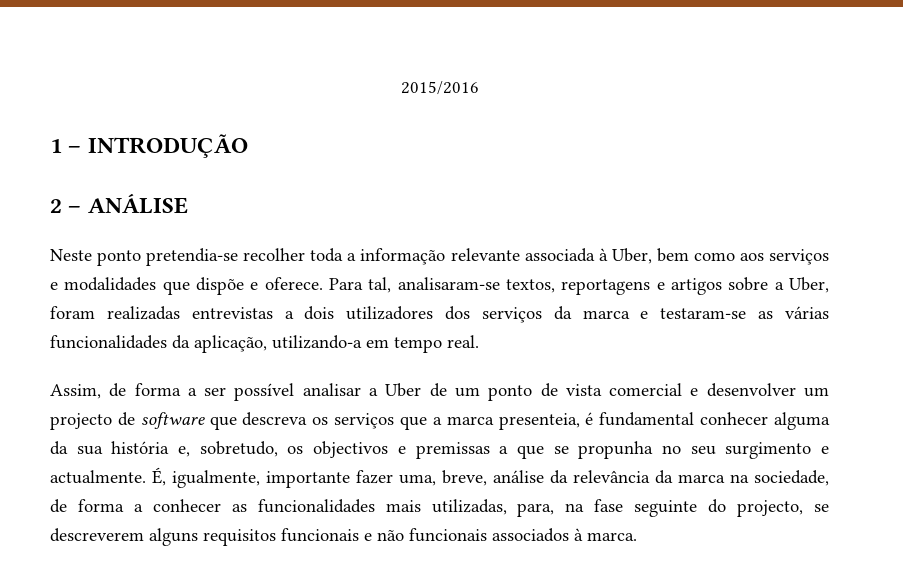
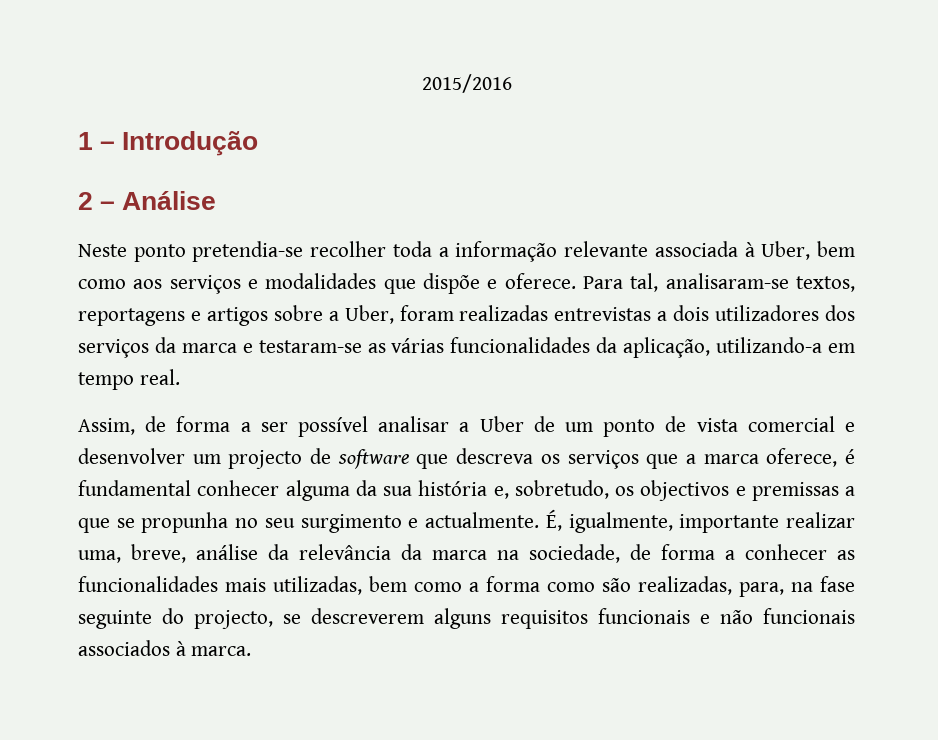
- 1 – INTRODUÇÃO
+ 1 – Introdução
- 2 – ANÁLISE
+ 2 – Análise
- Assim, de forma a ser possível analisar a Uber de um ponto de vista comercial e desenvolver um projecto de software que descreva os serviços que a marca presenteia, é fundamental conhecer alguma da sua história e, sobretudo, os objectivos e premissas a que se propunha no seu surgimento e actualmente.
+ Assim, de forma a ser possível analisar a Uber de um ponto de vista comercial e desenvolver um projecto de software que descreva os serviços que a marca oferece, é fundamental conhecer alguma da sua história e, sobretudo, os objectivos e premissas a que se propunha no seu surgimento e actualmente.
- É, igualmente, importante fazer uma, breve, análise da relevância da marca na sociedade, de forma a conhecer as funcionalidades mais utilizadas, para, na fase seguinte do projecto, se descreverem alguns requisitos funcionais e não funcionais associados à marca.
+ É, igualmente, importante realizar uma, breve, análise da relevância da marca na sociedade, de forma a conhecer as funcionalidades mais utilizadas, bem como a forma como são realizadas, para, na fase seguinte do projecto, se descreverem alguns requisitos funcionais e não funcionais associados à marca.

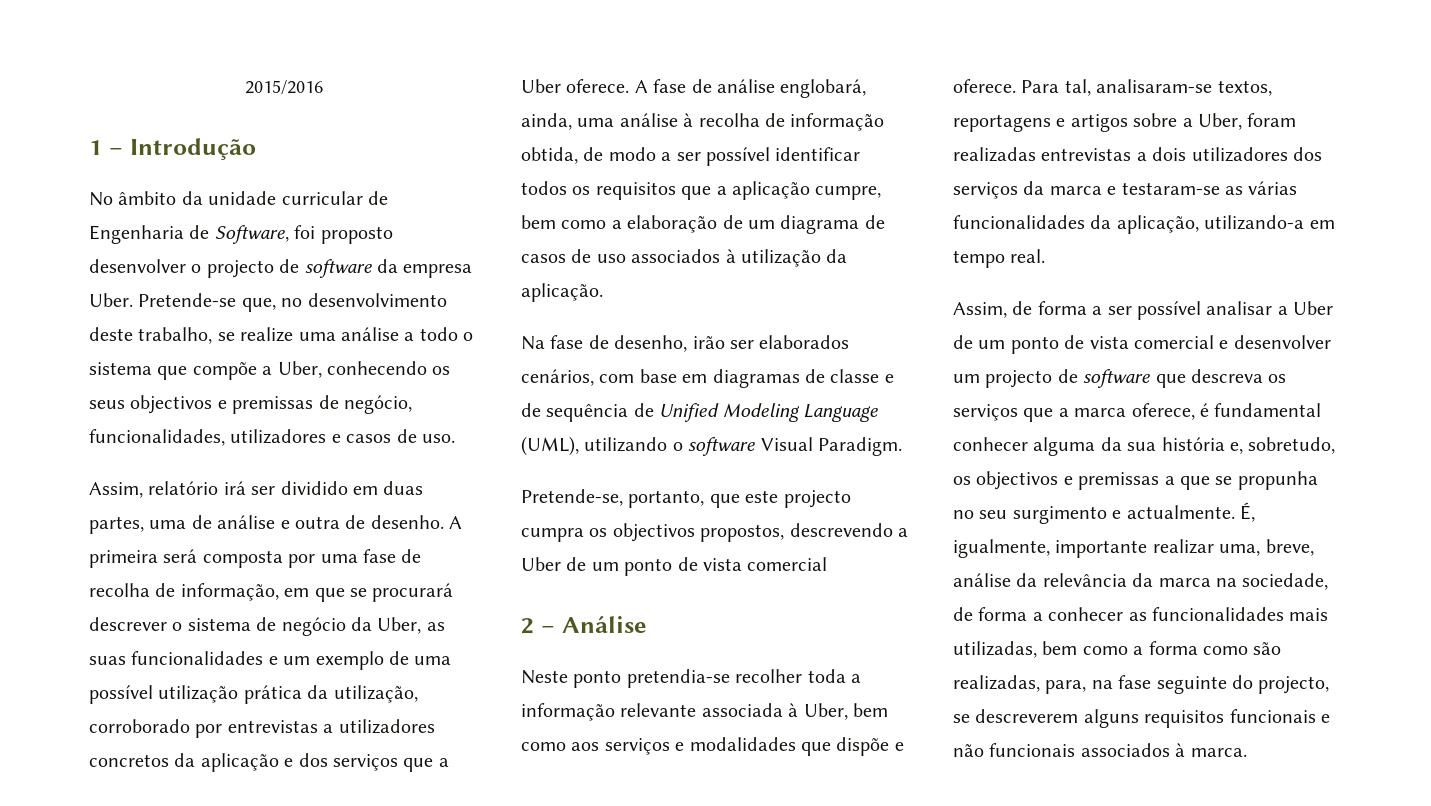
+ No âmbito da unidade curricular de Engenharia de Software, foi proposto desenvolver o projecto de software da empresa Uber. Pretende-se que, no desenvolvimento deste trabalho, se realize uma análise a todo o sistema que compõe a Uber, conhecendo os seus objectivos e premissas de negócio, funcionalidades, utilizadores e casos de uso.
+ Assim, relatório irá ser dividido em duas partes, uma de análise e outra de desenho. A primeira será composta por uma fase de recolha de informação, em que se procurará descrever o sistema de negócio da Uber, as suas funcionalidades e um exemplo de uma possível utilização prática da utilização, corroborado por entrevistas a utilizadores concretos da aplicação e dos serviços que a Uber oferece. A fase de análise englobará, ainda, uma análise à recolha de informação obtida, de modo a ser possível identificar todos os requisitos que a aplicação cumpre, bem como a elaboração de um diagrama de casos de uso associados à utilização da aplicação.
+ Na fase de desenho, irão ser elaborados cenários, com base em diagramas de classe e de sequência de Unified Modeling Language (UML), utilizando o software Visual Paradigm.
+ Pretende-se, portanto, que este projecto cumpra os objectivos propostos, descrevendo a Uber de um ponto de vista comercial

